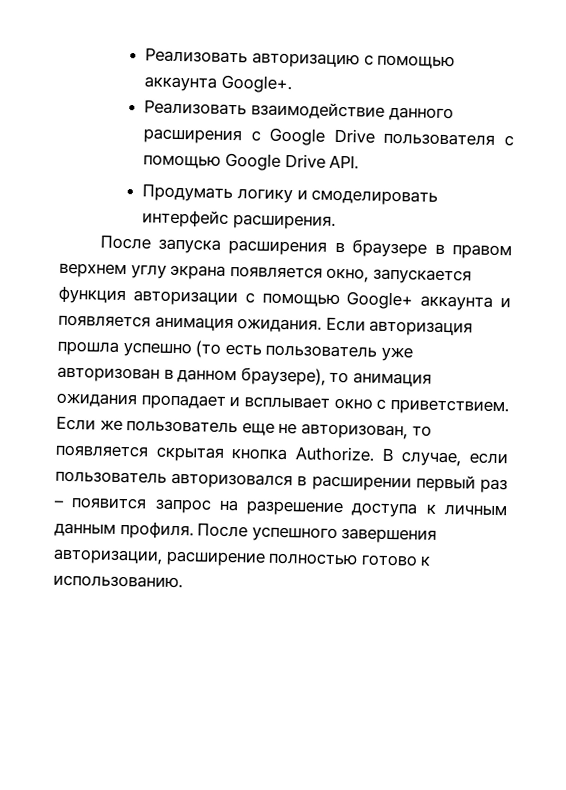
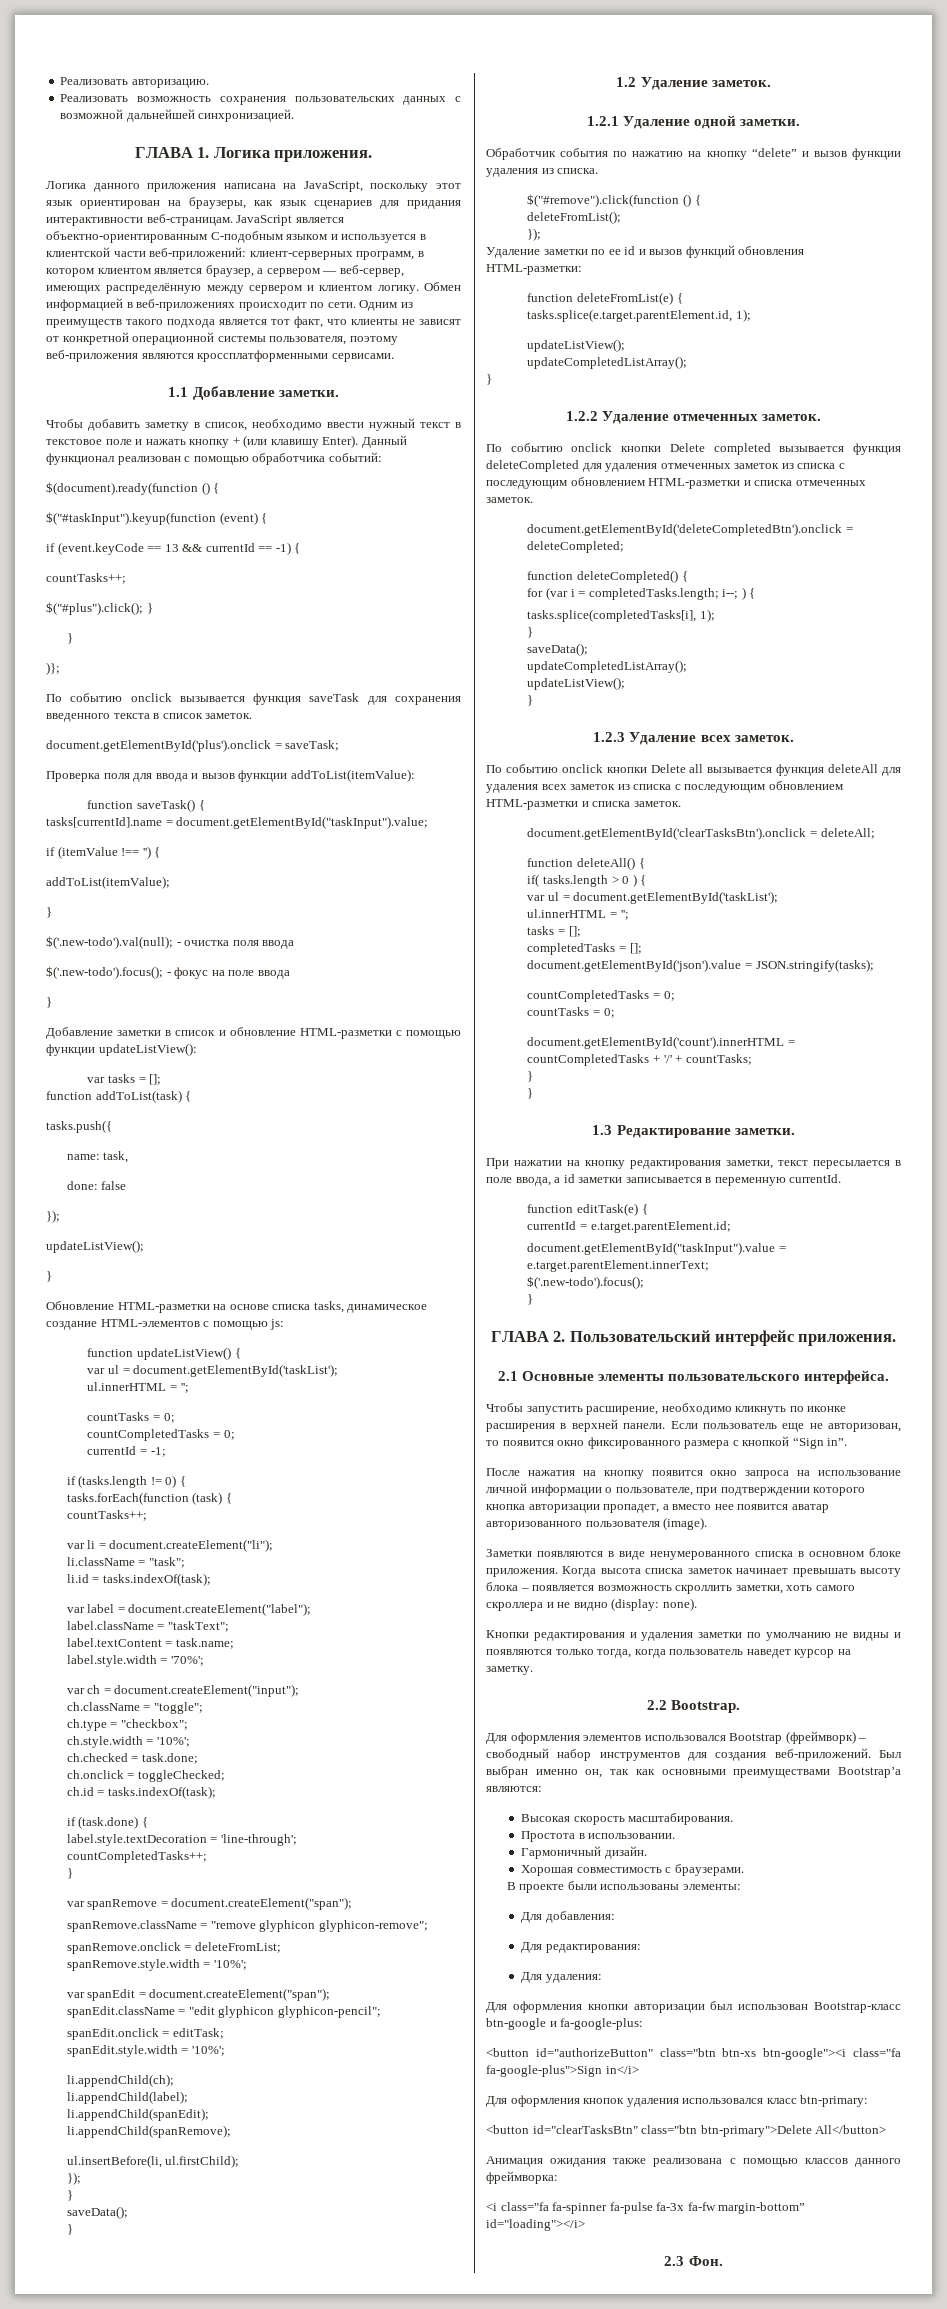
- Реализовать авторизацию с помощью аккаунта Google+.
- Реализовать взаимодействие данного расширения с Google Drive пользователя с помощью Google Drive API.
- Продумать логику и смоделировать интерфейс расширения.
- После запуска расширения в браузере в правом верхнем углу экрана появляется окно, запускается функция авторизации с помощью Google+ аккаунта и появляется анимация ожидания. Если авторизация прошла успешно (то есть пользователь уже авторизован в данном браузере), то анимация ожидания пропадает и всплывает окно с приветствием. Если же пользователь еще не авторизован, то появляется скрытая кнопка Authorize. В случае, если пользователь авторизовался в расширении первый раз – появится запрос на разрешение доступа к личным данным профиля. После успешного завершения авторизации, расширение полностью готово к использованию.
+ Реализовать авторизацию.
+ Реализовать возможность сохранения пользовательских данных с возможной дальнейшей синхронизацией.
+ ГЛАВА 1. Логика приложения.
+ Логика данного приложения написана на JavaScript, поскольку этот язык ориентирован на браузеры, как язык сценариев для придания интерактивности веб-страницам. JavaScript является объектно-ориентированным С-подобным языком и используется в клиентской части веб-приложений: клиент-серверных программ, в котором клиентом является браузер, а сервером — веб-сервер, имеющих распределённую между сервером и клиентом логику. Обмен информацией в веб-приложениях происходит по сети. Одним из преимуществ такого подхода является тот факт, что клиенты не зависят от конкретной операционной системы пользователя, поэтому веб-приложения являются кроссплатформенными сервисами.
+ 1.1 Добавление заметки.
+ Чтобы добавить заметку в список, необходимо ввести нужный текст в текстовое поле и нажать кнопку + (или клавишу Enter). Данный функционал реализован с помощью обработчика событий:
+ $(document).ready(function () {
+ $("#taskInput").keyup(function (event) {
+ if (event.keyCode == 13 && currentId == -1) {
+ countTasks++;
+ $("#plus").click(); }
+ }
+ )};
+ По событию onclick вызывается функция saveTask для сохранения введенного текста в список заметок.
+ document.getElementById('plus').onclick = saveTask;
+ Проверка поля для ввода и вызов функции addToList(itemValue):
+ function saveTask() {
+ tasks[currentId].name = document.getElementById("taskInput").value;
+ if (itemValue !== '') {
+ addToList(itemValue);
+ }
+ $('.new-todo').val(null); - очистка поля ввода
+ $('.new-todo').focus(); - фокус на поле ввода
+ }
+ Добавление заметки в список и обновление HTML-разметки с помощью функции updateListView():
+ var tasks = [];
+ function addToList(task) {
+ tasks.push({
+ name: task,
+ done: false
+ });
+ updateListView();
+ }
+ Обновление HTML-разметки на основе списка tasks, динамическое создание HTML-элементов с помощью js:
+ function updateListView() {
+ var ul = document.getElementById('taskList');
+ ul.innerHTML = '';
+ countTasks = 0;
+ countCompletedTasks = 0;
+ currentId = -1;
+ if (tasks.length != 0) {
+ tasks.forEach(function (task) {
+ countTasks++;
+ var li = document.createElement("li");
+ li.className = "task";
+ li.id = tasks.indexOf(task);
+ var label = document.createElement("label");
+ label.className = "taskText";
+ label.textContent = task.name;
+ label.style.width = '70%';
+ var ch = document.createElement("input");
+ ch.className = "toggle";
+ ch.type = "checkbox";
+ ch.style.width = '10%';
+ ch.checked = task.done;
+ ch.onclick = toggleChecked;
+ ch.id = tasks.indexOf(task);
+ if (task.done) {
+ label.style.textDecoration = 'line-through';
+ countCompletedTasks++;
+ }
+ var spanRemove = document.createElement("span");
+ spanRemove.className = "remove glyphicon glyphicon-remove";
+ spanRemove.onclick = deleteFromList;
+ spanRemove.style.width = '10%';
+ var spanEdit = document.createElement("span");
+ spanEdit.className = "edit glyphicon glyphicon-pencil";
+ spanEdit.onclick = editTask;
+ spanEdit.style.width = '10%';
+ li.appendChild(ch);
+ li.appendChild(label);
+ li.appendChild(spanEdit);
+ li.appendChild(spanRemove);
+ ul.insertBefore(li, ul.firstChild);
+ });
+ }
+ saveData();
+ }
+ 1.2 Удаление заметок.
+ 1.2.1 Удаление одной заметки.
+ Обработчик события по нажатию на кнопку “delete” и вызов функции удаления из списка.
+ $("#remove").click(function () {
+ deleteFromList();
+ });
+ Удаление заметки по ее id и вызов функций обновления HTML-разметки:
+ function deleteFromList(e) {
+ tasks.splice(e.target.parentElement.id, 1);
+ updateListView();
+ updateCompletedListArray();
+ }
+ 1.2.2 Удаление отмеченных заметок.
+ По событию onclick кнопки Delete completed вызывается функция deleteCompleted для удаления отмеченных заметок из списка с последующим обновлением HTML-разметки и списка отмеченных заметок.
+ document.getElementById('deleteCompletedBtn').onclick = deleteCompleted;
+ function deleteCompleted() {
+ for (var i = completedTasks.length; i--; ) {
+ tasks.splice(completedTasks[i], 1);
+ }
+ saveData();
+ updateCompletedListArray();
+ updateListView();
+ }
+ 1.2.3 Удаление всех заметок.
+ По событию onclick кнопки Delete all вызывается функция deleteAll для удаления всех заметок из списка с последующим обновлением HTML-разметки и списка заметок.
+ document.getElementById('clearTasksBtn').onclick = deleteAll;
+ function deleteAll() {
+ if( tasks.length > 0 ) {
+ var ul = document.getElementById('taskList');
+ ul.innerHTML = '';
+ tasks = [];
+ completedTasks = [];
+ document.getElementById('json').value = JSON.stringify(tasks);
+ countCompletedTasks = 0;
+ countTasks = 0;
+ document.getElementById('count').innerHTML = countCompletedTasks + '/' + countTasks;
+ }
+ }
+ 1.3 Редактирование заметки.
+ При нажатии на кнопку редактирования заметки, текст пересылается в поле ввода, а id заметки записывается в переменную currentId.
+ function editTask(e) {
+ currentId = e.target.parentElement.id;
+ document.getElementById("taskInput").value = e.target.parentElement.innerText;
+ $('.new-todo').focus();
+ }
+ ГЛАВА 2. Пользовательский интерфейс приложения.
+ 2.1 Основные элементы пользовательского интерфейса.
+ Чтобы запустить расширение, необходимо кликнуть по иконке расширения в верхней панели. Если пользователь еще не авторизован, то появится окно фиксированного размера с кнопкой “Sign in”.
+ После нажатия на кнопку появится окно запроса на использование личной информации о пользователе, при подтверждении которого кнопка авторизации пропадет, а вместо нее появится аватар авторизованного пользователя (image).
+ Заметки появляются в виде ненумерованного списка в основном блоке приложения. Когда высота списка заметок начинает превышать высоту блока – появляется возможность скроллить заметки, хоть самого скроллера и не видно (display: none).
+ Кнопки редактирования и удаления заметки по умолчанию не видны и появляются только тогда, когда пользователь наведет курсор на заметку.
+ 2.2 Bootstrap.
+ Для оформления элементов использовался Bootstrap (фреймворк) – свободный набор инструментов для создания веб-приложений. Был выбран именно он, так как основными преимуществами Bootstrap’a являются:
+ Высокая скорость масштабирования.
+ Простота в использовании.
+ Гармоничный дизайн.
+ Хорошая совместимость с браузерами.
+ В проекте были использованы элементы:
+ Для добавления:
+ Для редактирования:
+ Для удаления:
+ Для оформления кнопки авторизации был использован Bootstrap-класс btn-google и fa-google-plus:
+ <button id="authorizeButton" class="btn btn-xs btn-google"><i class="fa fa-google-plus">Sign in</i>
+ Для оформления кнопок удаления использовался класс btn-primary:
+ <button id="clearTasksBtn" class="btn btn-primary">Delete All</button>
+ Анимация ожидания также реализована с помощью классов данного фреймворка:
+ <i class="fa fa-spinner fa-pulse fa-3x fa-fw margin-bottom” id="loading"></i>
+ 2.3 Фон.

